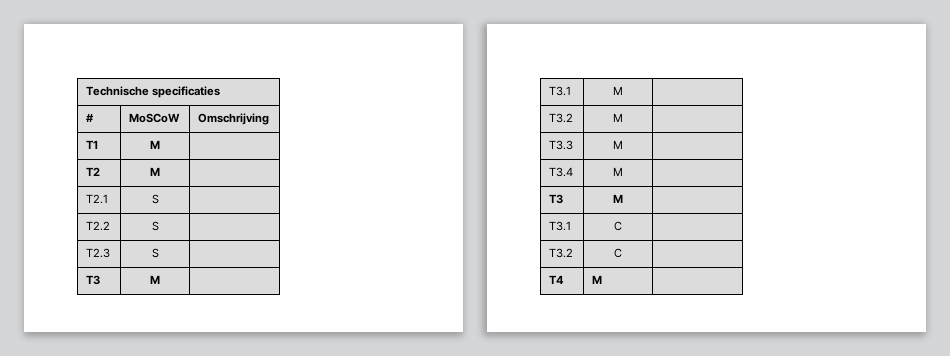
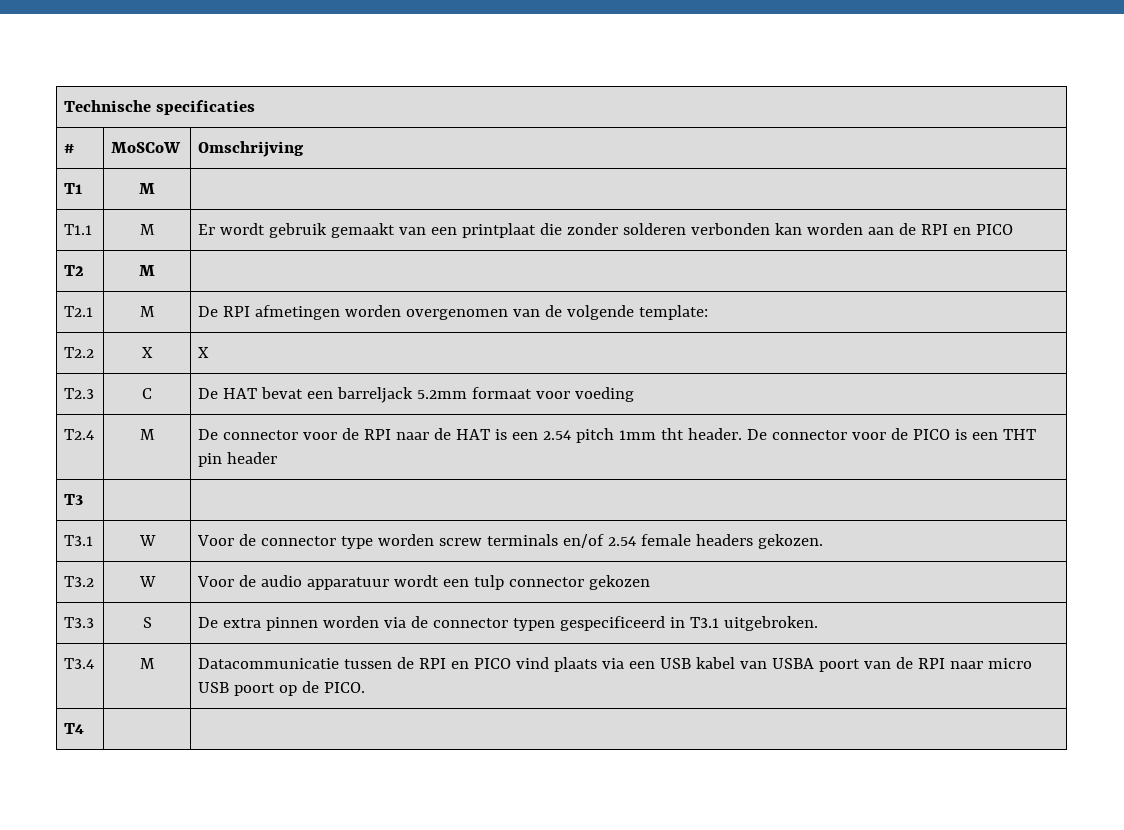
+ T1.1 | M | Er wordt gebruik gemaakt van een printplaat die zonder solderen verbonden kan worden aan de RPI en PICO
  T2 | M |
- T2.1 | S |
+ T2.1 | M | De RPI afmetingen worden overgenomen van de volgende template:
- T2.2 | S |
+ T2.2 | X | X
- T2.3 | S |
- T3 | M |
- T3.1 | M |
- T3.2 | M |
- T3.3 | M |
- T3.4 | M |
- T3 | M |
- T3.1 | C |
- T3.2 | C |
+ T2.3 | C | De HAT bevat een barreljack 5.2mm formaat voor voeding
+ T2.4 | M | De connector voor de RPI naar de HAT is een 2.54 pitch 1mm tht header. De connector voor de PICO is een THT pin header
+ T3 | |
+ T3.1 | W | Voor de connector type worden screw terminals en/of 2.54 female headers gekozen.
+ T3.2 | W | Voor de audio apparatuur wordt een tulp connector gekozen
+ T3.3 | S | De extra pinnen worden via de connector typen gespecificeerd in T3.1 uitgebroken.
+ T3.4 | M | Datacommunicatie tussen de RPI en PICO vind plaats via een USB kabel van USBA poort van de RPI naar micro USB poort op de PICO.
- T4 | M |
+ T4 | |

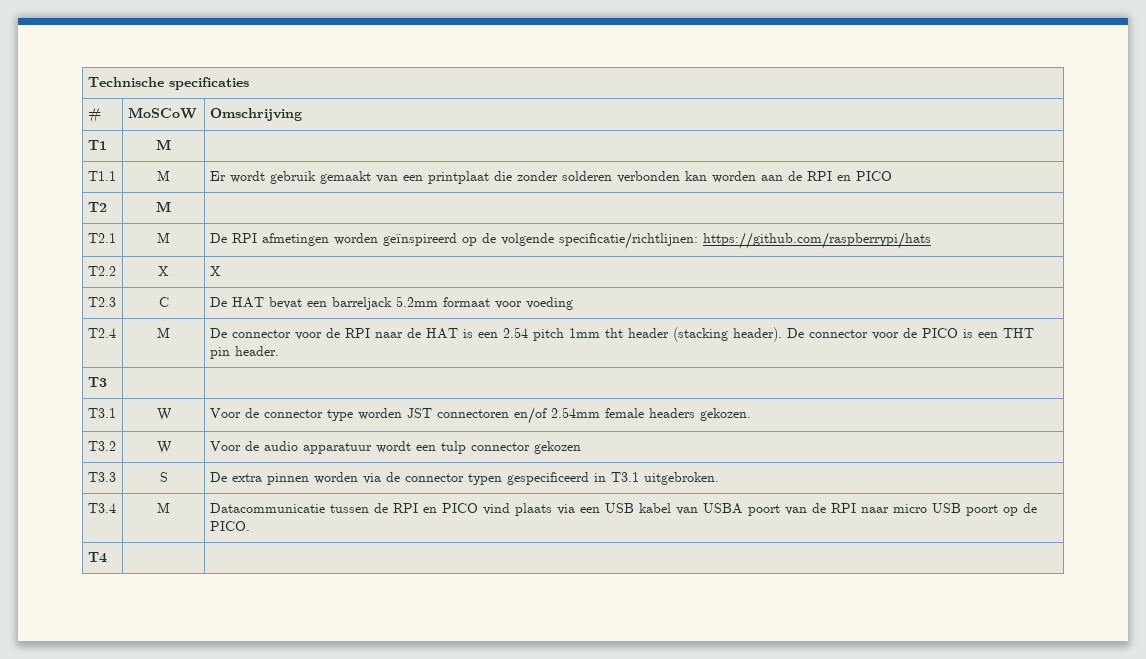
- T2.1 | M | De RPI afmetingen worden overgenomen van de volgende template:
+ T2.1 | M | De RPI afmetingen worden geïnspireerd op de volgende specificatie/richtlijnen: https://github.com/raspberrypi/hats
- T2.4 | M | De connector voor de RPI naar de HAT is een 2.54 pitch 1mm tht header. De connector voor de PICO is een THT pin header
+ T2.4 | M | De connector voor de RPI naar de HAT is een 2.54 pitch 1mm tht header (stacking header). De connector voor de PICO is een THT pin header.
- T3.1 | W | Voor de connector type worden screw terminals en/of 2.54 female headers gekozen.
+ T3.1 | W | Voor de connector type worden JST connectoren en/of 2.54mm female headers gekozen.

